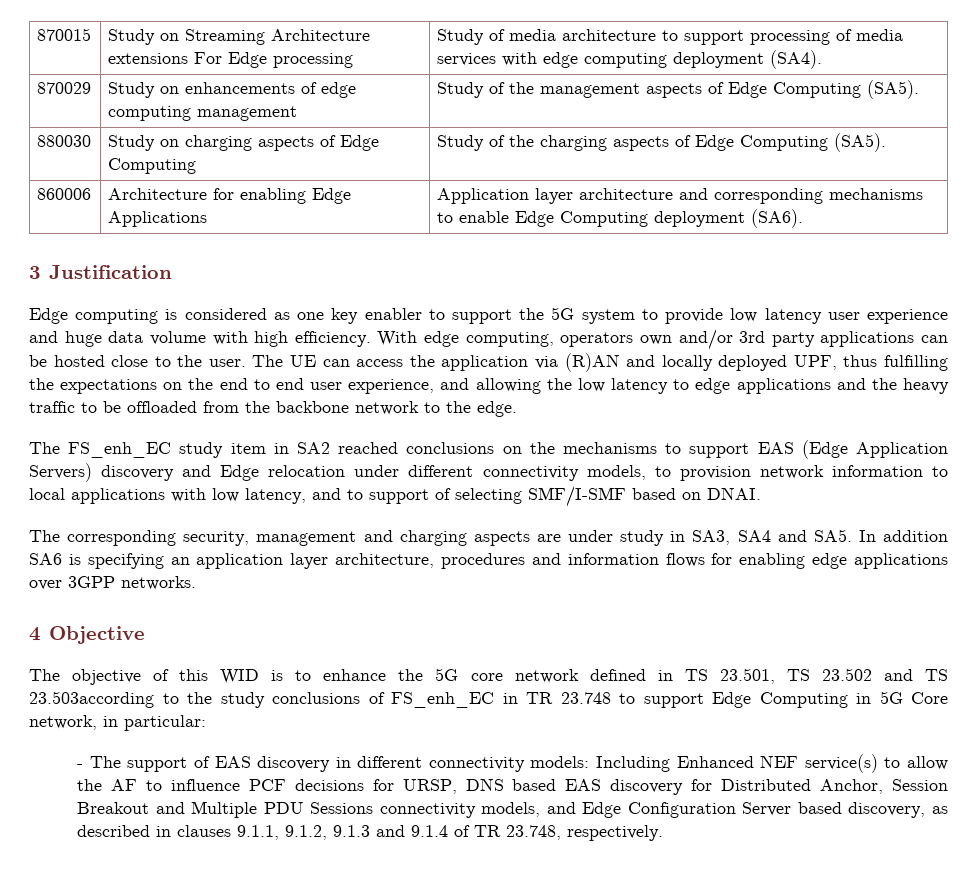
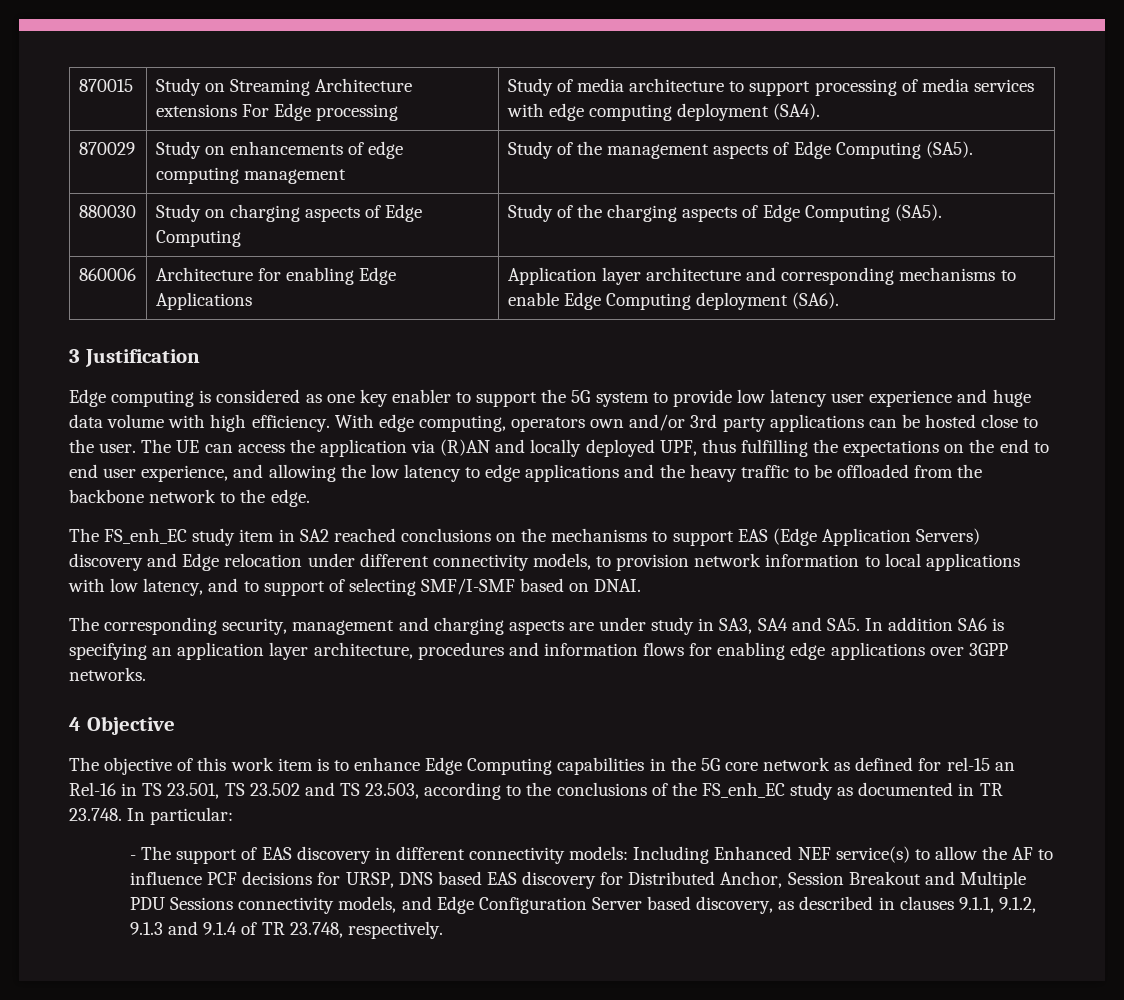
- The objective of this WID is to enhance the 5G core network defined in TS 23.501, TS 23.502 and TS 23.503according to the study conclusions of FS_enh_EC in TR 23.748 to support Edge Computing in 5G Core network, in particular:
+ The objective of this work item is to enhance Edge Computing capabilities in the 5G core network as defined for rel-15 an Rel-16 in TS 23.501, TS 23.502 and TS 23.503, according to the conclusions of the FS_enh_EC study as documented in TR 23.748. In particular:

